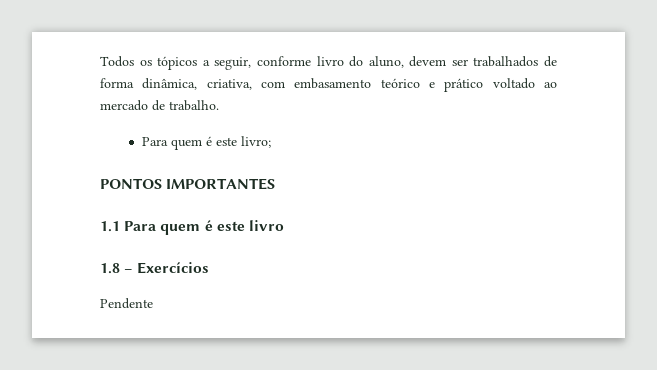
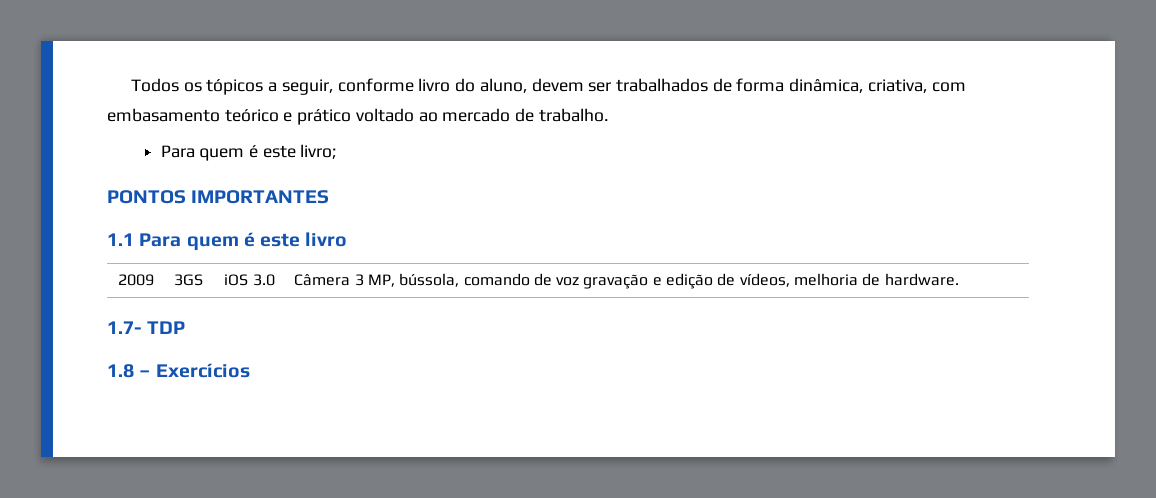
+ 2009 | 3GS | iOS 3.0 | Câmera 3 MP, bússola, comando de voz gravação e edição de vídeos, melhoria de hardware.
+ 1.7- TDP
- Pendente

